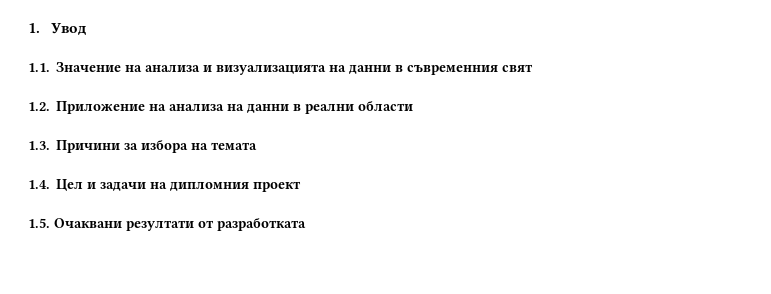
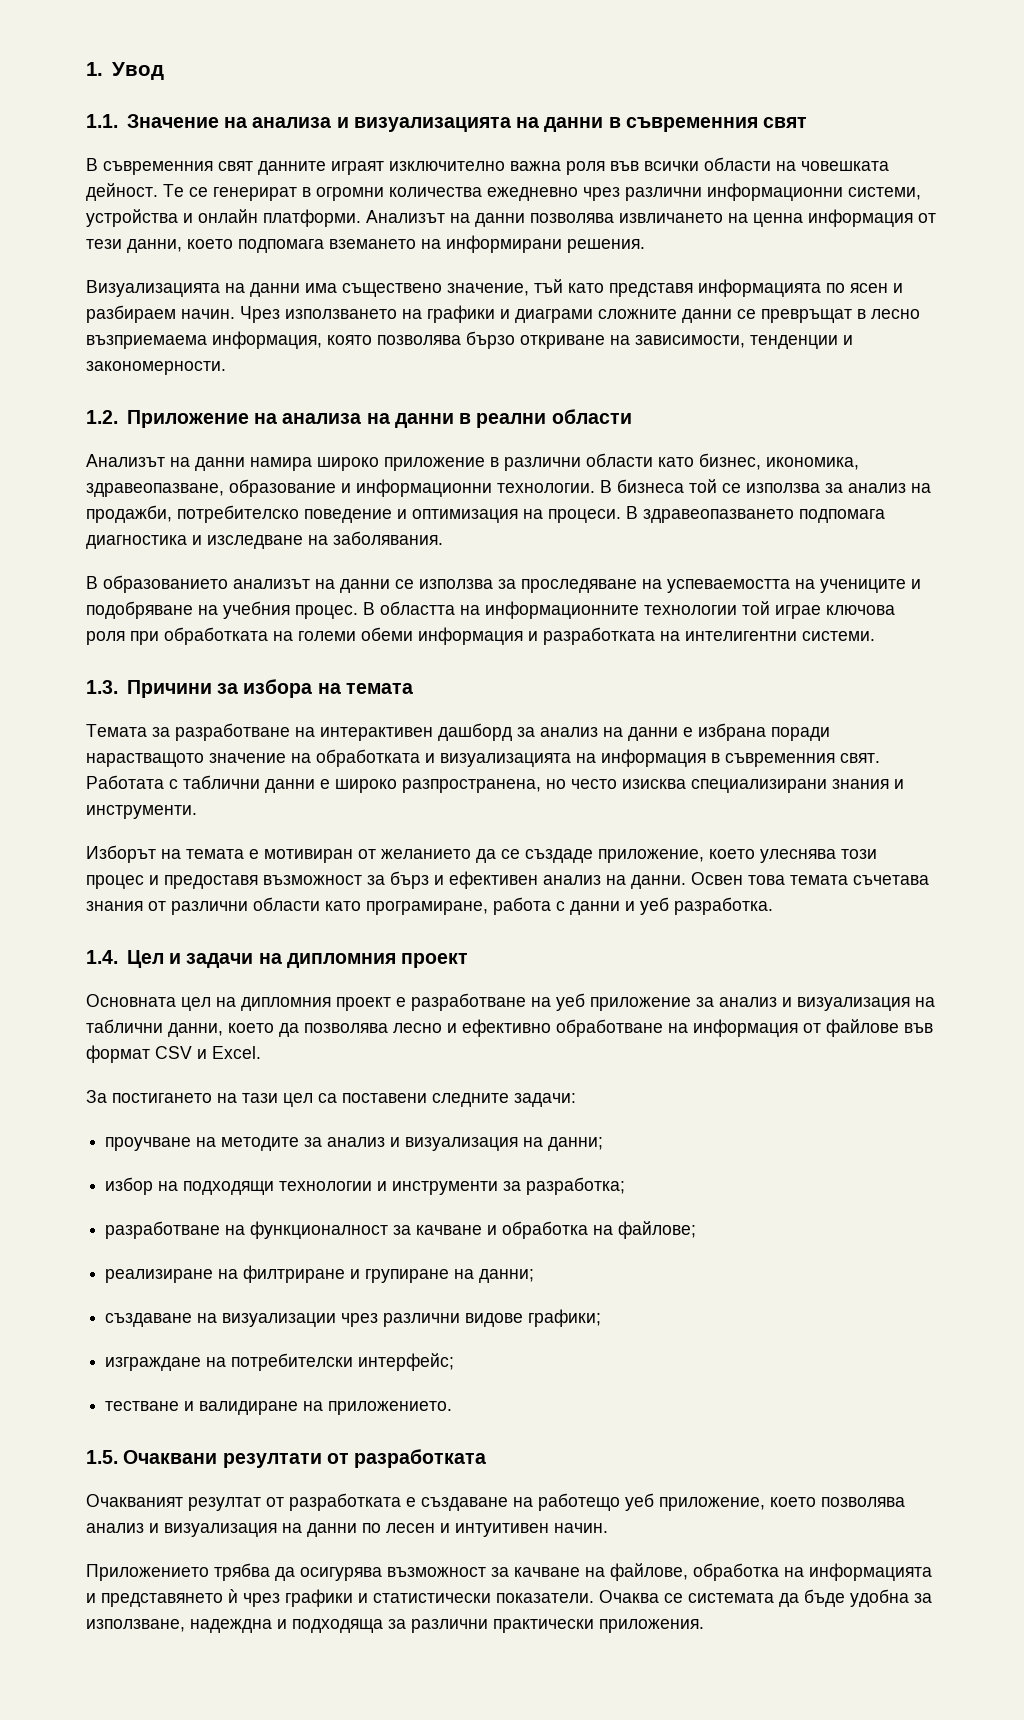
+ В съвременния свят данните играят изключително важна роля във всички области на човешката дейност. Те се генерират в огромни количества ежедневно чрез различни информационни системи, устройства и онлайн платформи. Анализът на данни позволява извличането на ценна информация от тези данни, което подпомага вземането на информирани решения.
+ Визуализацията на данни има съществено значение, тъй като представя информацията по ясен и разбираем начин. Чрез използването на графики и диаграми сложните данни се превръщат в лесно възприемаема информация, която позволява бързо откриване на зависимости, тенденции и закономерности.
+ Анализът на данни намира широко приложение в различни области като бизнес, икономика, здравеопазване, образование и информационни технологии. В бизнеса той се използва за анализ на продажби, потребителско поведение и оптимизация на процеси. В здравеопазването подпомага диагностика и изследване на заболявания.
+ В образованието анализът на данни се използва за проследяване на успеваемостта на учениците и подобряване на учебния процес. В областта на информационните технологии той играе ключова роля при обработката на големи обеми информация и разработката на интелигентни системи.
+ Темата за разработване на интерактивен дашборд за анализ на данни е избрана поради нарастващото значение на обработката и визуализацията на информация в съвременния свят. Работата с таблични данни е широко разпространена, но често изисква специализирани знания и инструменти.
+ Изборът на темата е мотивиран от желанието да се създаде приложение, което улеснява този процес и предоставя възможност за бърз и ефективен анализ на данни. Освен това темата съчетава знания от различни области като програмиране, работа с данни и уеб разработка.
+ Основната цел на дипломния проект е разработване на уеб приложение за анализ и визуализация на таблични данни, което да позволява лесно и ефективно обработване на информация от файлове във формат CSV и Excel.
+ За постигането на тази цел са поставени следните задачи:
+ проучване на методите за анализ и визуализация на данни;
+ избор на подходящи технологии и инструменти за разработка;
+ разработване на функционалност за качване и обработка на файлове;
+ реализиране на филтриране и групиране на данни;
+ създаване на визуализации чрез различни видове графики;
+ изграждане на потребителски интерфейс;
+ тестване и валидиране на приложението.
+ Очакваният резултат от разработката е създаване на работещо уеб приложение, което позволява анализ и визуализация на данни по лесен и интуитивен начин.
+ Приложението трябва да осигурява възможност за качване на файлове, обработка на информацията и представянето ѝ чрез графики и статистически показатели. Очаква се системата да бъде удобна за използване, надеждна и подходяща за различни практически приложения.

